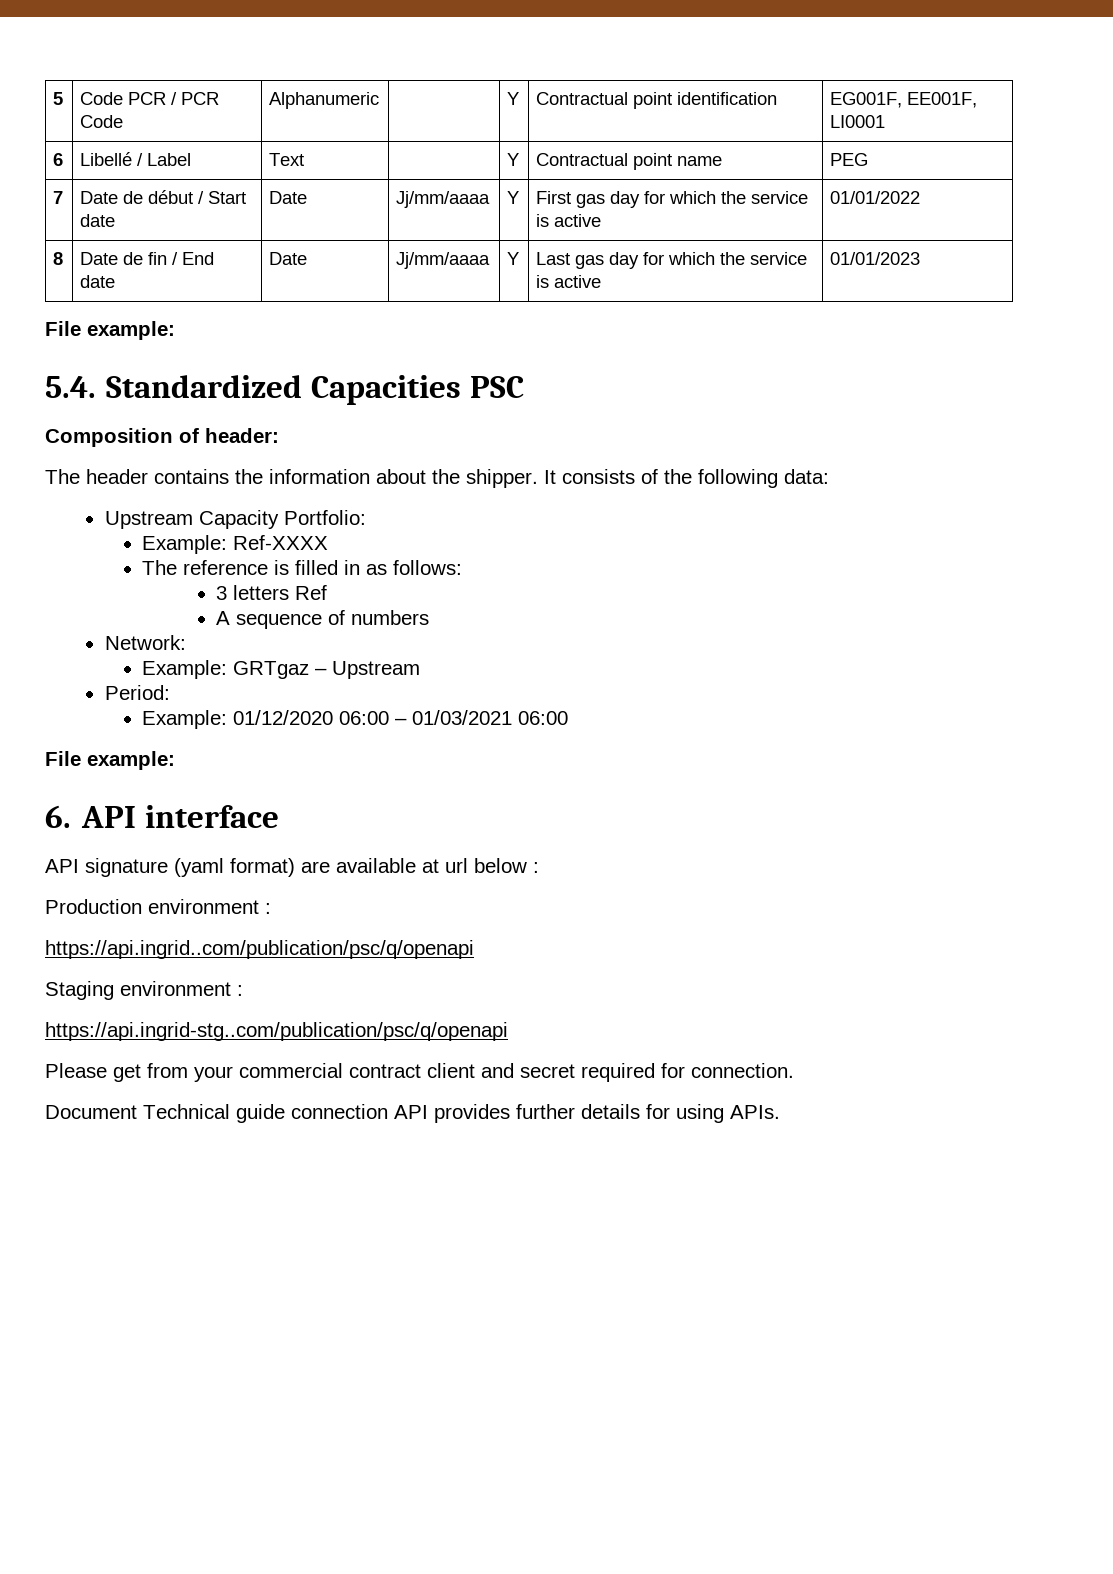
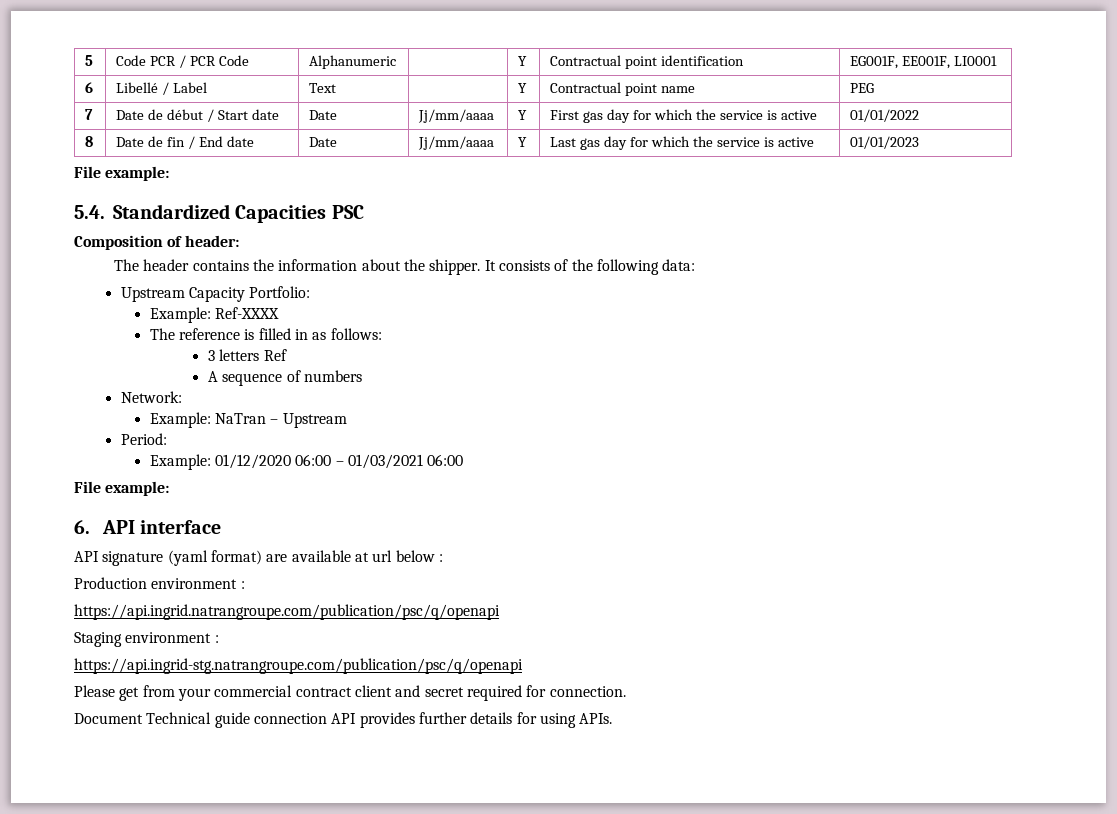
- Example: GRTgaz – Upstream
+ Example: NaTran – Upstream
- https://api.ingrid..com/publication/psc/q/openapi
+ https://api.ingrid.natrangroupe.com/publication/psc/q/openapi
- https://api.ingrid-stg..com/publication/psc/q/openapi
+ https://api.ingrid-stg.natrangroupe.com/publication/psc/q/openapi

